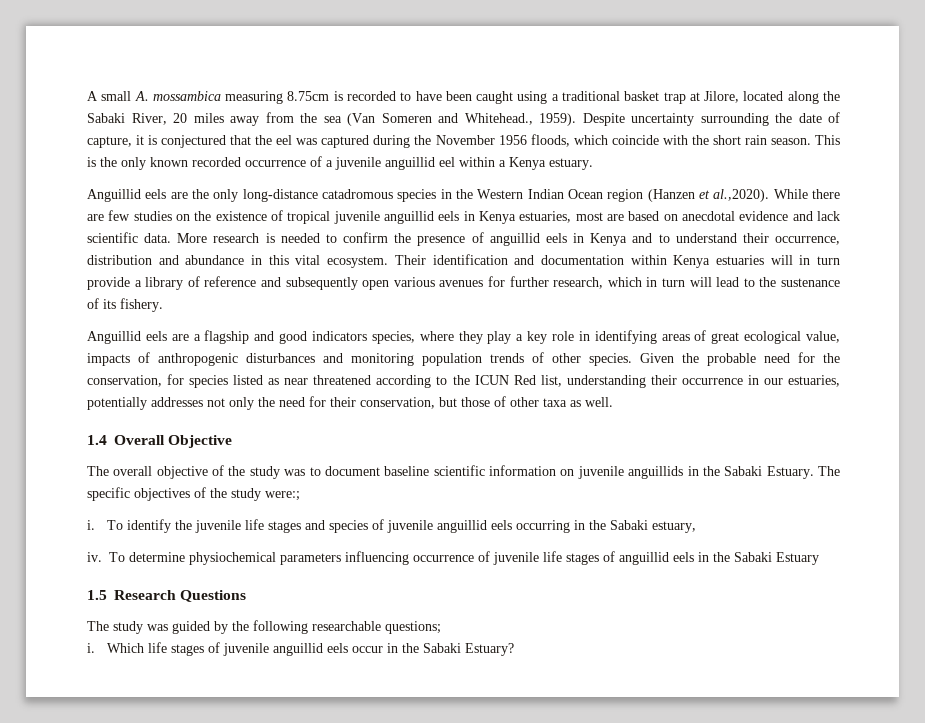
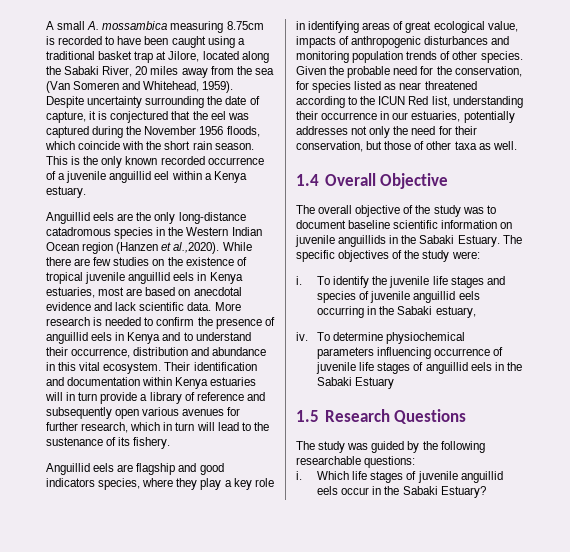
- A small A. mossambica measuring 8.75cm is recorded to have been caught using a traditional basket trap at Jilore, located along the Sabaki River, 20 miles away from the sea (Van Someren and Whitehead., 1959).
+ A small A. mossambica measuring 8.75cm is recorded to have been caught using a traditional basket trap at Jilore, located along the Sabaki River, 20 miles away from the sea (Van Someren and Whitehead, 1959).
- Anguillid eels are a flagship and good indicators species, where they play a key role in identifying areas of great ecological value, impacts of anthropogenic disturbances and monitoring population trends of other species.
+ Anguillid eels are flagship and good indicators species, where they play a key role in identifying areas of great ecological value, impacts of anthropogenic disturbances and monitoring population trends of other species.
- The specific objectives of the study were:;
+ The specific objectives of the study were:
- The study was guided by the following researchable questions;
+ The study was guided by the following researchable questions:

